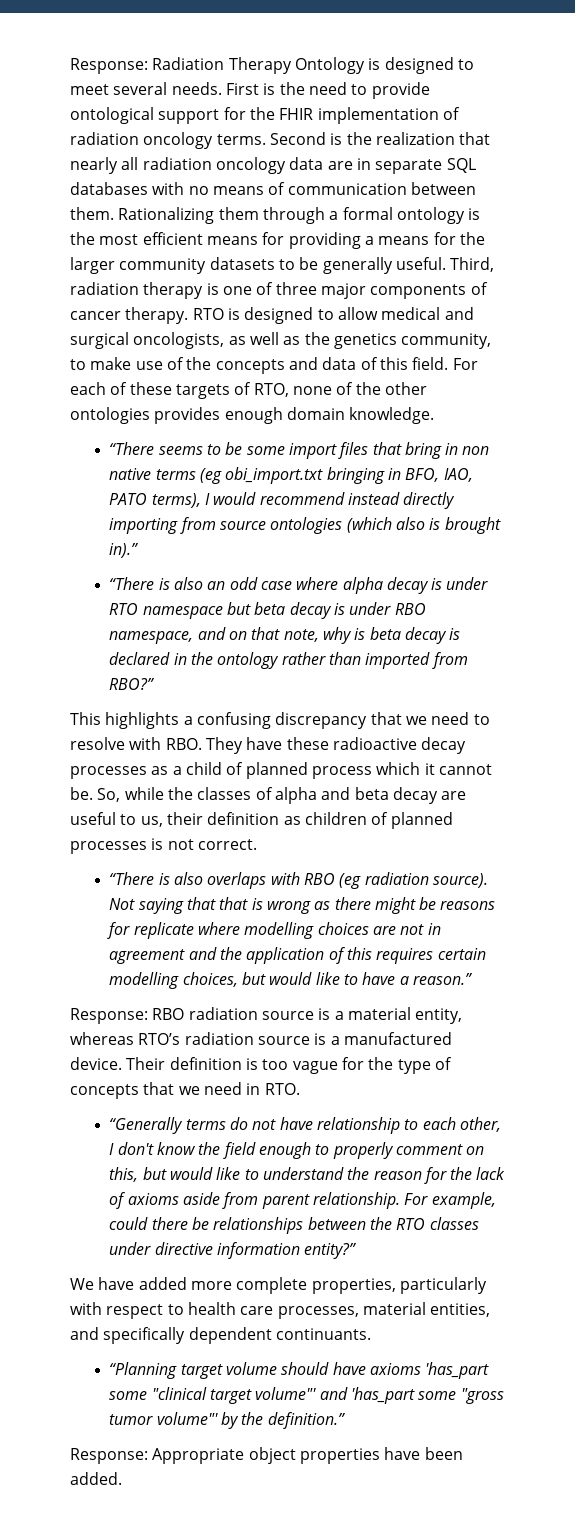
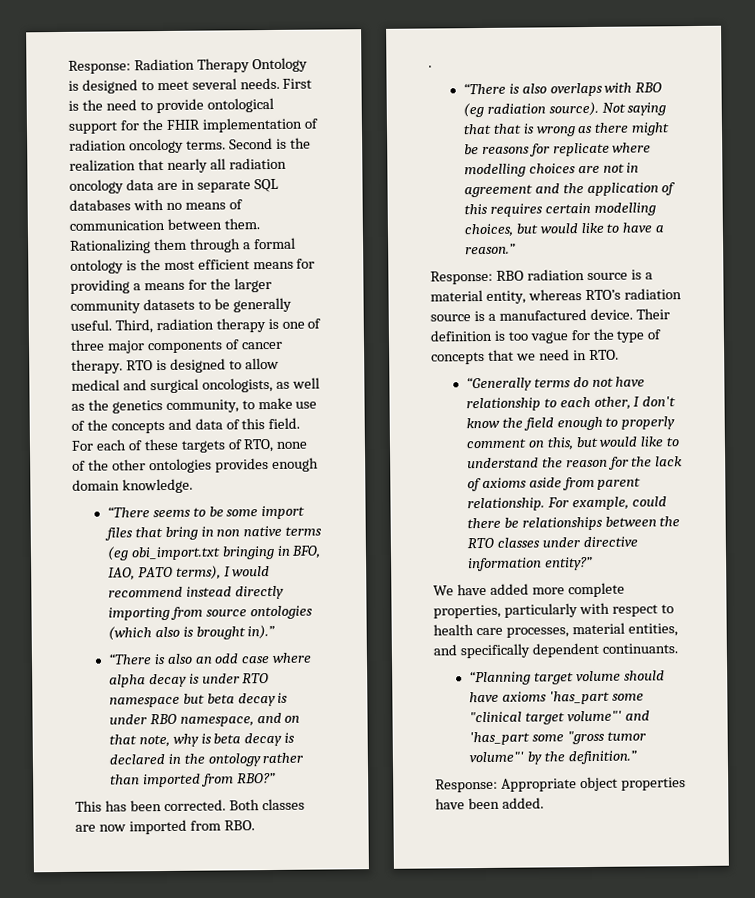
- This highlights a confusing discrepancy that we need to resolve with RBO. They have these radioactive decay processes as a child of planned process which it cannot be. So, while the classes of alpha and beta decay are useful to us, their definition as children of planned processes is not correct.
+ This has been corrected. Both classes are now imported from RBO.
+ .

